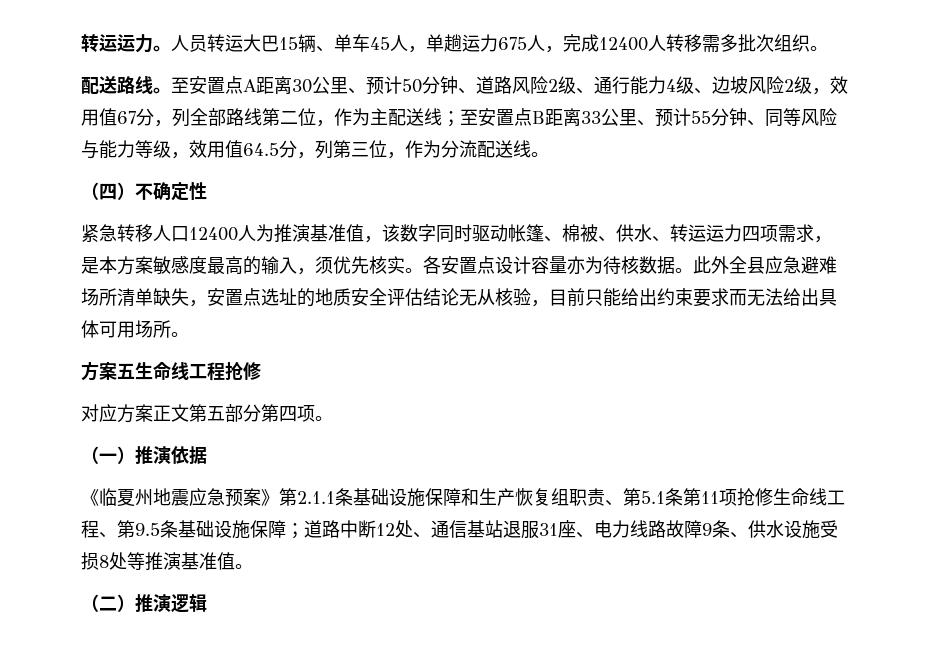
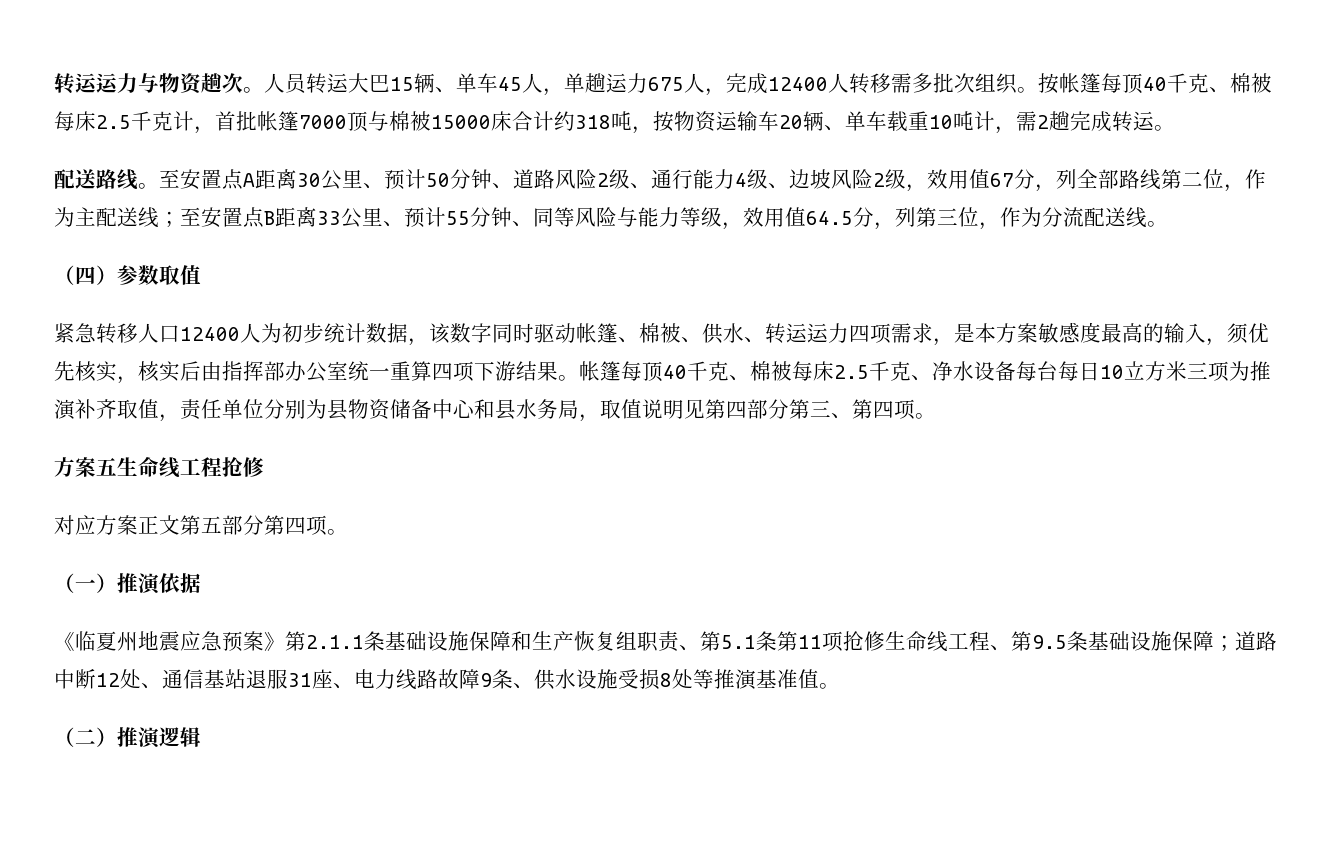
- 转运运力。
+ 转运运力与物资趟次。
+ 按帐篷每顶40千克、棉被每床2.5千克计，首批帐篷7000顶与棉被15000床合计约318吨，按物资运输车20辆、单车载重10吨计，需2趟完成转运。
- （四）不确定性
+ （四）参数取值
- 紧急转移人口12400人为推演基准值，该数字同时驱动帐篷、棉被、供水、转运运力四项需求，是本方案敏感度最高的输入，须优先核实。各安置点设计容量亦为待核数据。此外全县应急避难场所清单缺失，安置点选址的地质安全评估结论无从核验，目前只能给出约束要求而无法给出具体可用场所。
+ 紧急转移人口12400人为初步统计数据，该数字同时驱动帐篷、棉被、供水、转运运力四项需求，是本方案敏感度最高的输入，须优先核实，核实后由指挥部办公室统一重算四项下游结果。帐篷每顶40千克、棉被每床2.5千克、净水设备每台每日10立方米三项为推演补齐取值，责任单位分别为县物资储备中心和县水务局，取值说明见第四部分第三、第四项。

